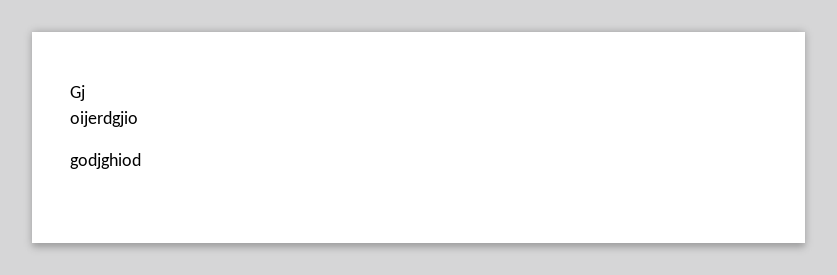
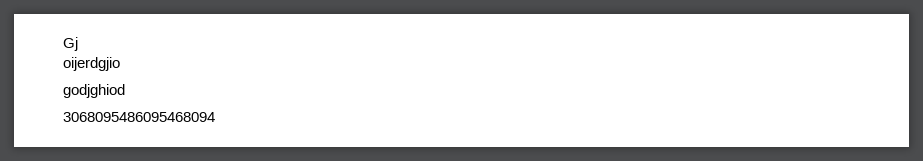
+ 3068095486095468094

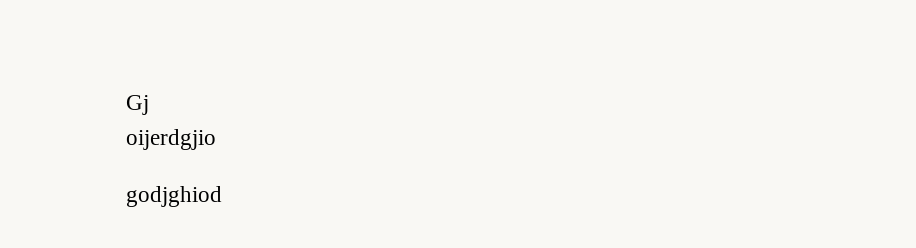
- 3068095486095468094

